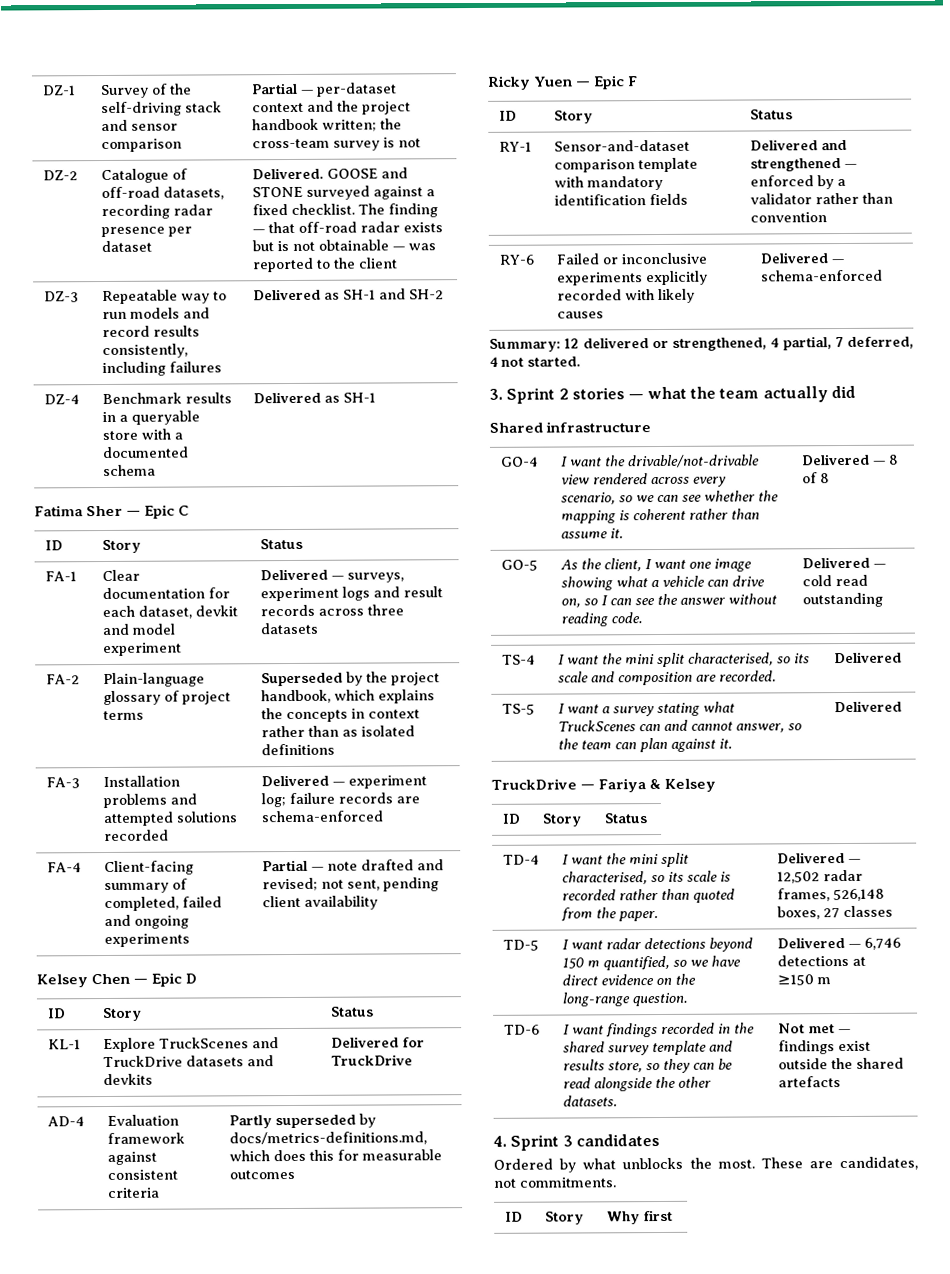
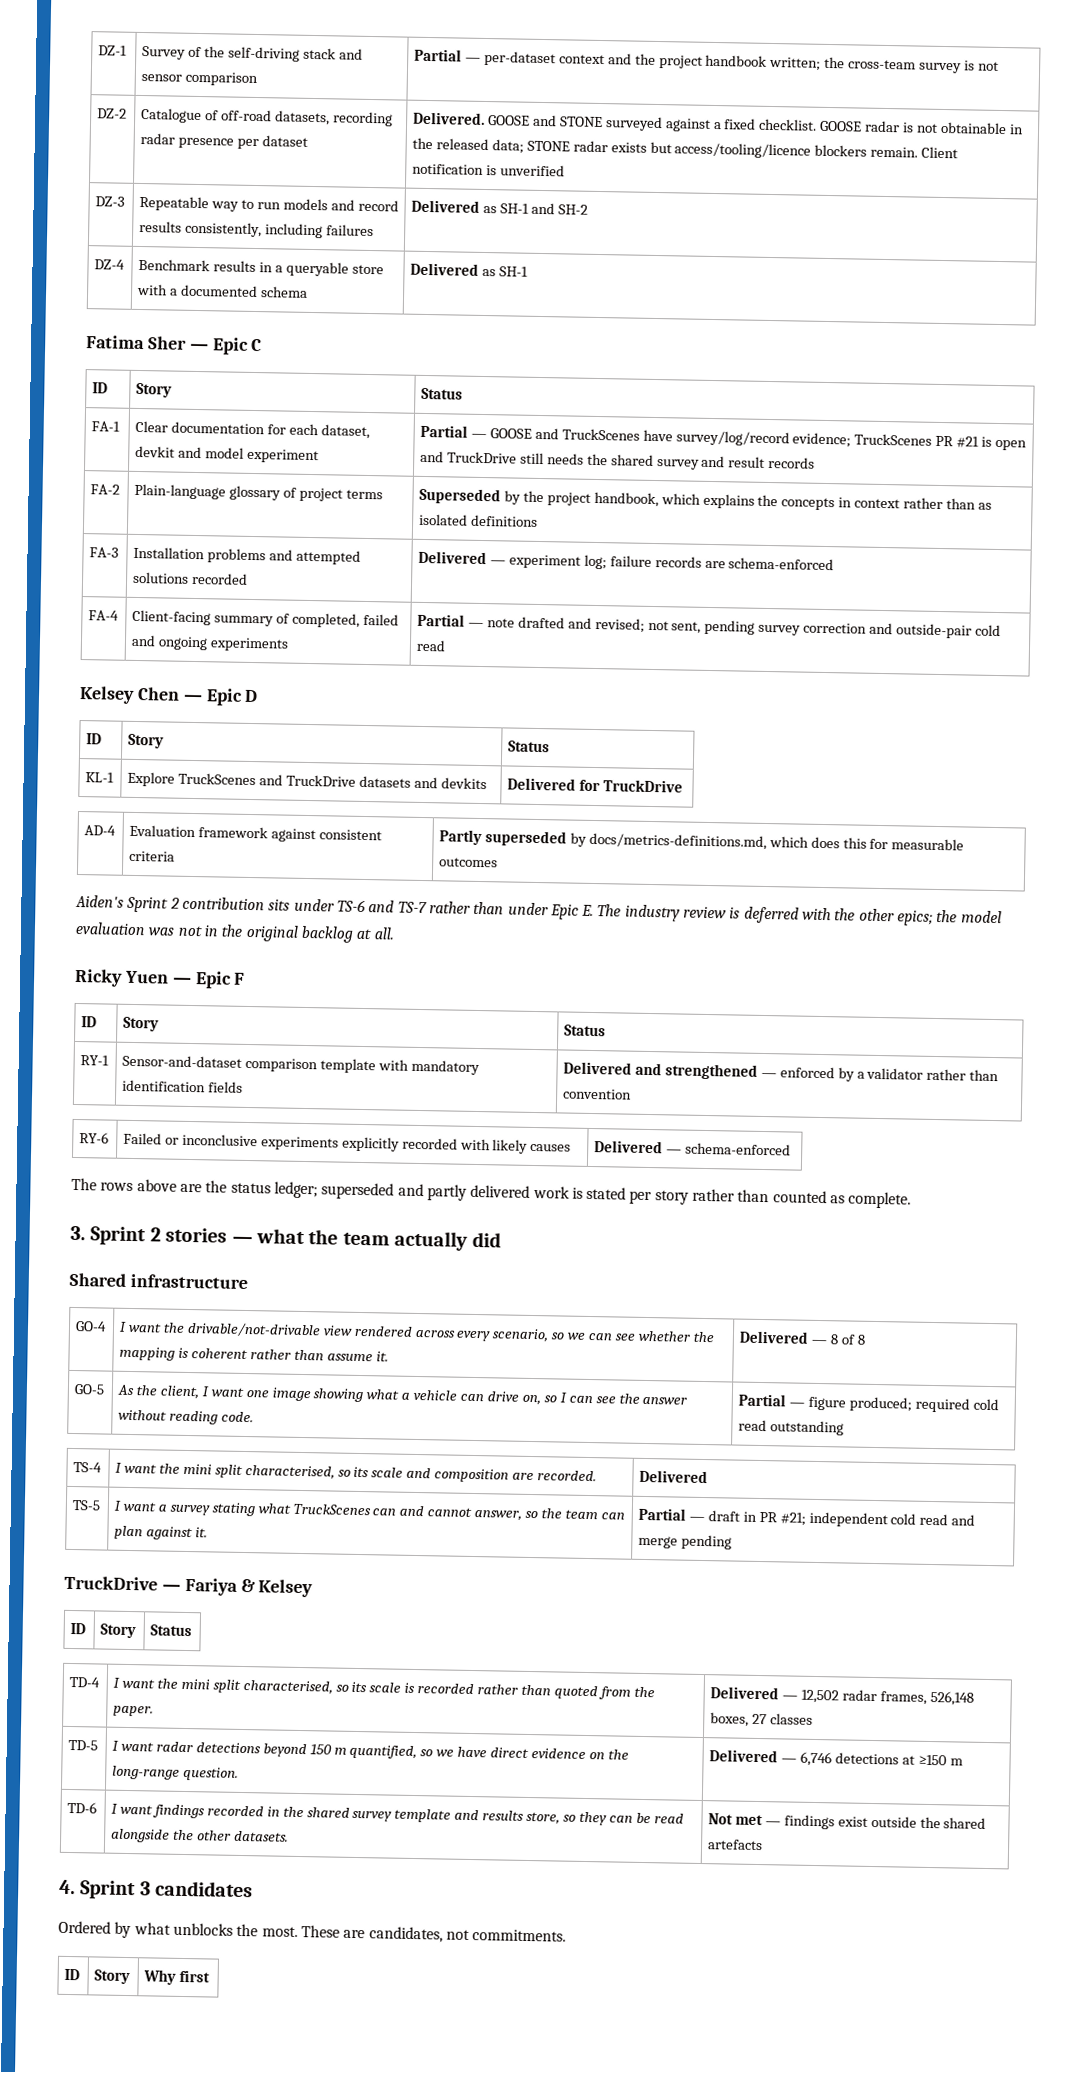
- DZ-2 | Catalogue of off-road datasets, recording radar presence per dataset | Delivered. GOOSE and STONE surveyed against a fixed checklist. The finding — that off-road radar exists but is not obtainable — was reported to the client
+ DZ-2 | Catalogue of off-road datasets, recording radar presence per dataset | Delivered. GOOSE and STONE surveyed against a fixed checklist. GOOSE radar is not obtainable in the released data; STONE radar exists but access/tooling/licence blockers remain. Client notification is unverified
- FA-1 | Clear documentation for each dataset, devkit and model experiment | Delivered — surveys, experiment logs and result records across three datasets
+ FA-1 | Clear documentation for each dataset, devkit and model experiment | Partial — GOOSE and TruckScenes have survey/log/record evidence; TruckScenes PR #21 is open and TruckDrive still needs the shared survey and result records
- FA-4 | Client-facing summary of completed, failed and ongoing experiments | Partial — note drafted and revised; not sent, pending client availability
+ FA-4 | Client-facing summary of completed, failed and ongoing experiments | Partial — note drafted and revised; not sent, pending survey correction and outside-pair cold read
+ Aiden's Sprint 2 contribution sits under TS-6 and TS-7 rather than under Epic E. The industry review is deferred with the other epics; the model evaluation was not in the original backlog at all.
- Summary: 12 delivered or strengthened, 4 partial, 7 deferred, 4 not started.
+ The rows above are the status ledger; superseded and partly delivered work is stated per story rather than counted as complete.
- GO-5 | As the client, I want one image showing what a vehicle can drive on, so I can see the answer without reading code. | Delivered — cold read outstanding
+ GO-5 | As the client, I want one image showing what a vehicle can drive on, so I can see the answer without reading code. | Partial — figure produced; required cold read outstanding
- TS-5 | I want a survey stating what TruckScenes can and cannot answer, so the team can plan against it. | Delivered
+ TS-5 | I want a survey stating what TruckScenes can and cannot answer, so the team can plan against it. | Partial — draft in PR #21; independent cold read and merge pending

